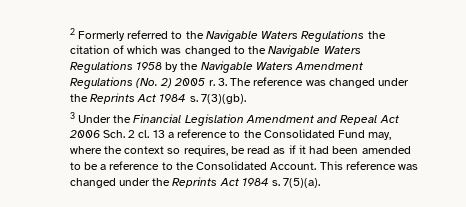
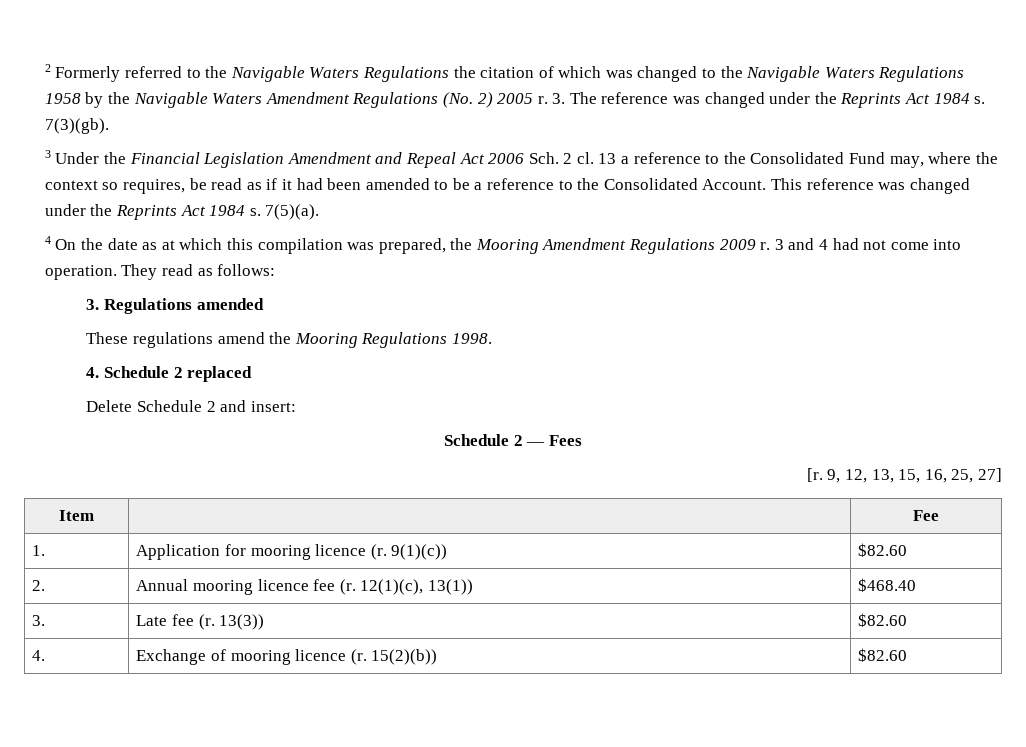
+ 4 On the date as at which this compilation was prepared, the Mooring Amendment Regulations 2009 r. 3 and 4 had not come into operation. They read as follows:
+ 3. Regulations amended
+ These regulations amend the Mooring Regulations 1998.
+ 4. Schedule 2 replaced
+ Delete Schedule 2 and insert:
+ Schedule 2 — Fees
+ [r. 9, 12, 13, 15, 16, 25, 27]
+ Item | | Fee
+ 1. | Application for mooring licence (r. 9(1)(c)) | $82.60
+ 2. | Annual mooring licence fee (r. 12(1)(c), 13(1)) | $468.40
+ 3. | Late fee (r. 13(3)) | $82.60
+ 4. | Exchange of mooring licence (r. 15(2)(b)) | $82.60

